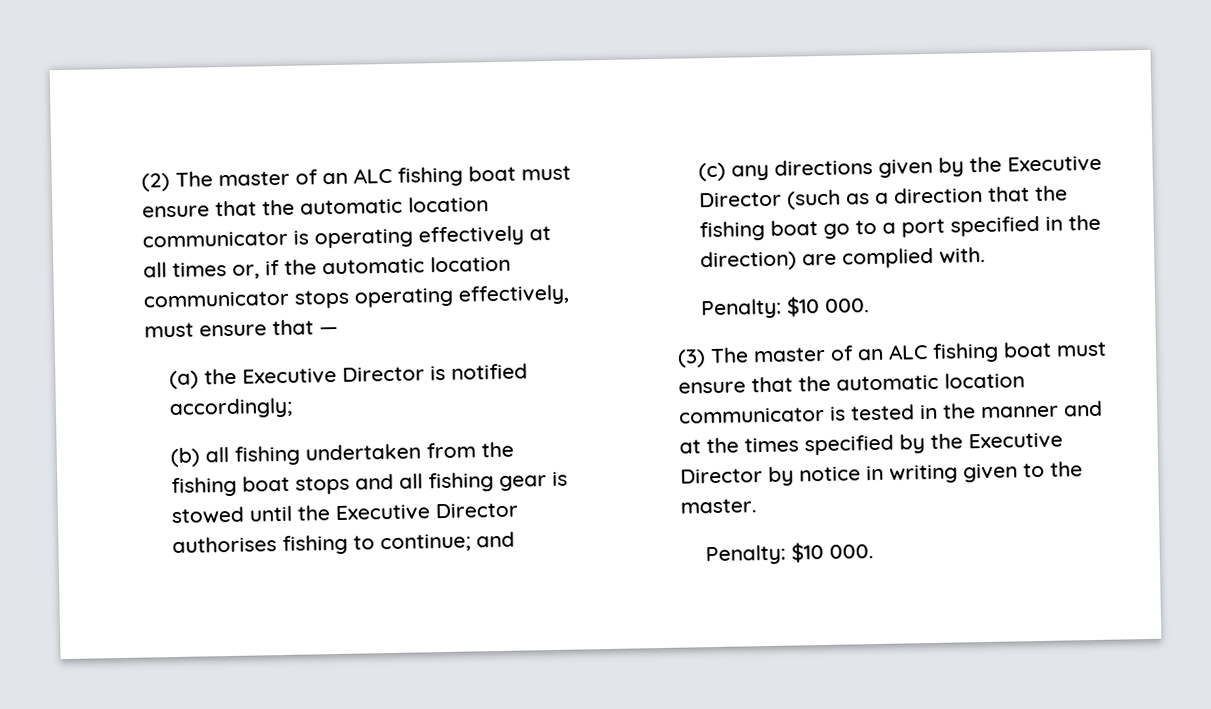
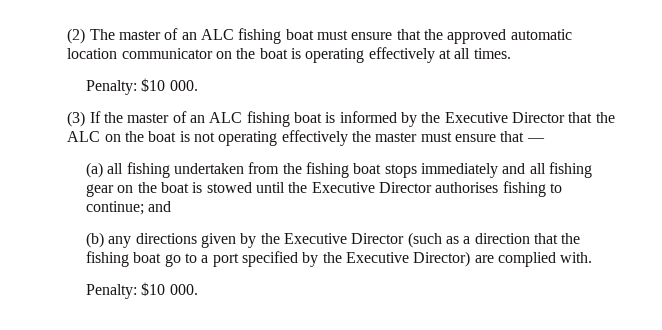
- (2) The master of an ALC fishing boat must ensure that the automatic location communicator is operating effectively at all times or, if the automatic location communicator stops operating effectively, must ensure that —
+ (2) The master of an ALC fishing boat must ensure that the approved automatic location communicator on the boat is operating effectively at all times.
+ Penalty: $10 000.
+ (3) If the master of an ALC fishing boat is informed by the Executive Director that the ALC on the boat is not operating effectively the master must ensure that —
- (a) the Executive Director is notified accordingly;
- (b) all fishing undertaken from the fishing boat stops and all fishing gear is stowed until the Executive Director authorises fishing to continue; and
+ (a) all fishing undertaken from the fishing boat stops immediately and all fishing gear on the boat is stowed until the Executive Director authorises fishing to continue; and
- (c) any directions given by the Executive Director (such as a direction that the fishing boat go to a port specified in the direction) are complied with.
+ (b) any directions given by the Executive Director (such as a direction that the fishing boat go to a port specified by the Executive Director) are complied with.
- (3) The master of an ALC fishing boat must ensure that the automatic location communicator is tested in the manner and at the times specified by the Executive Director by notice in writing given to the master.
- Penalty: $10 000.

